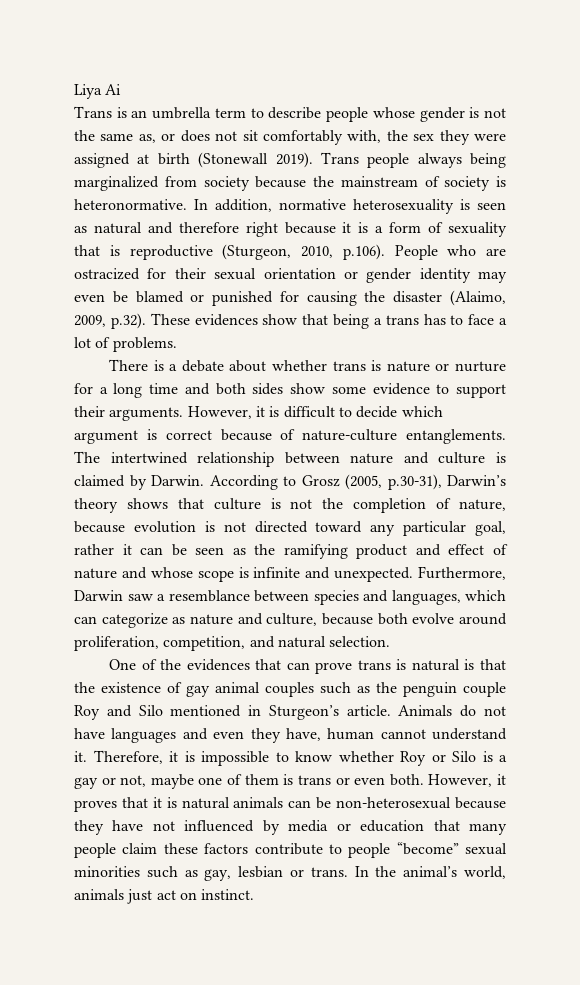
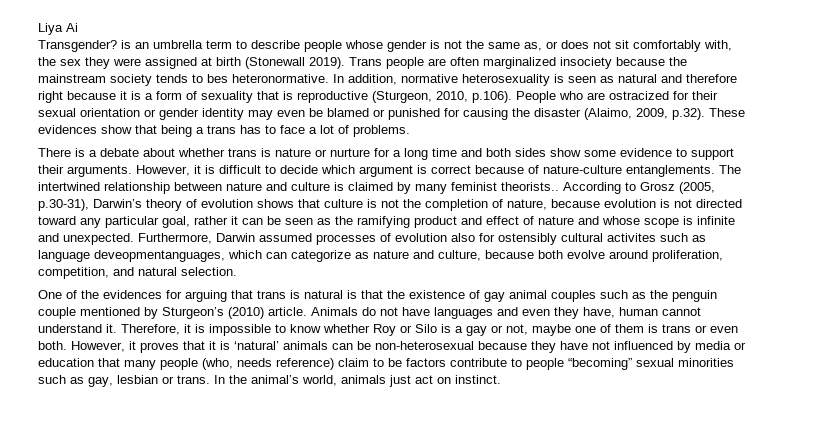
- Trans is an umbrella term to describe people whose gender is not the same as, or does not sit comfortably with, the sex they were assigned at birth (Stonewall 2019).
+ Transgender? is an umbrella term to describe people whose gender is not the same as, or does not sit comfortably with, the sex they were assigned at birth (Stonewall 2019).
- Trans people always being marginalized from society because the mainstream of society is heteronormative.
+ Trans people are often marginalized insociety because the mainstream society tends to bes heteronormative.
- The intertwined relationship between nature and culture is claimed by Darwin.
+ The intertwined relationship between nature and culture is claimed by many feminist theorists..
- According to Grosz (2005, p.30-31), Darwin’s theory shows that culture is not the completion of nature, because evolution is not directed toward any particular goal, rather it can be seen as the ramifying product and effect of nature and whose scope is infinite and unexpected.
+ According to Grosz (2005, p.30-31), Darwin’s theory of evolution shows that culture is not the completion of nature, because evolution is not directed toward any particular goal, rather it can be seen as the ramifying product and effect of nature and whose scope is infinite and unexpected.
- Furthermore, Darwin saw a resemblance between species and languages, which can categorize as nature and culture, because both evolve around proliferation, competition, and natural selection.
+ Furthermore, Darwin assumed processes of evolution also for ostensibly cultural activites such as language deveopmentanguages, which can categorize as nature and culture, because both evolve around proliferation, competition, and natural selection.
- One of the evidences that can prove trans is natural is that the existence of gay animal couples such as the penguin couple Roy and Silo mentioned in Sturgeon’s article.
+ One of the evidences for arguing that trans is natural is that the existence of gay animal couples such as the penguin couple mentioned by Sturgeon’s (2010) article.
- However, it proves that it is natural animals can be non-heterosexual because they have not influenced by media or education that many people claim these factors contribute to people “become” sexual minorities such as gay, lesbian or trans.
+ However, it proves that it is ‘natural’ animals can be non-heterosexual because they have not influenced by media or education that many people (who, needs reference) claim to be factors contribute to people “becoming” sexual minorities such as gay, lesbian or trans.

